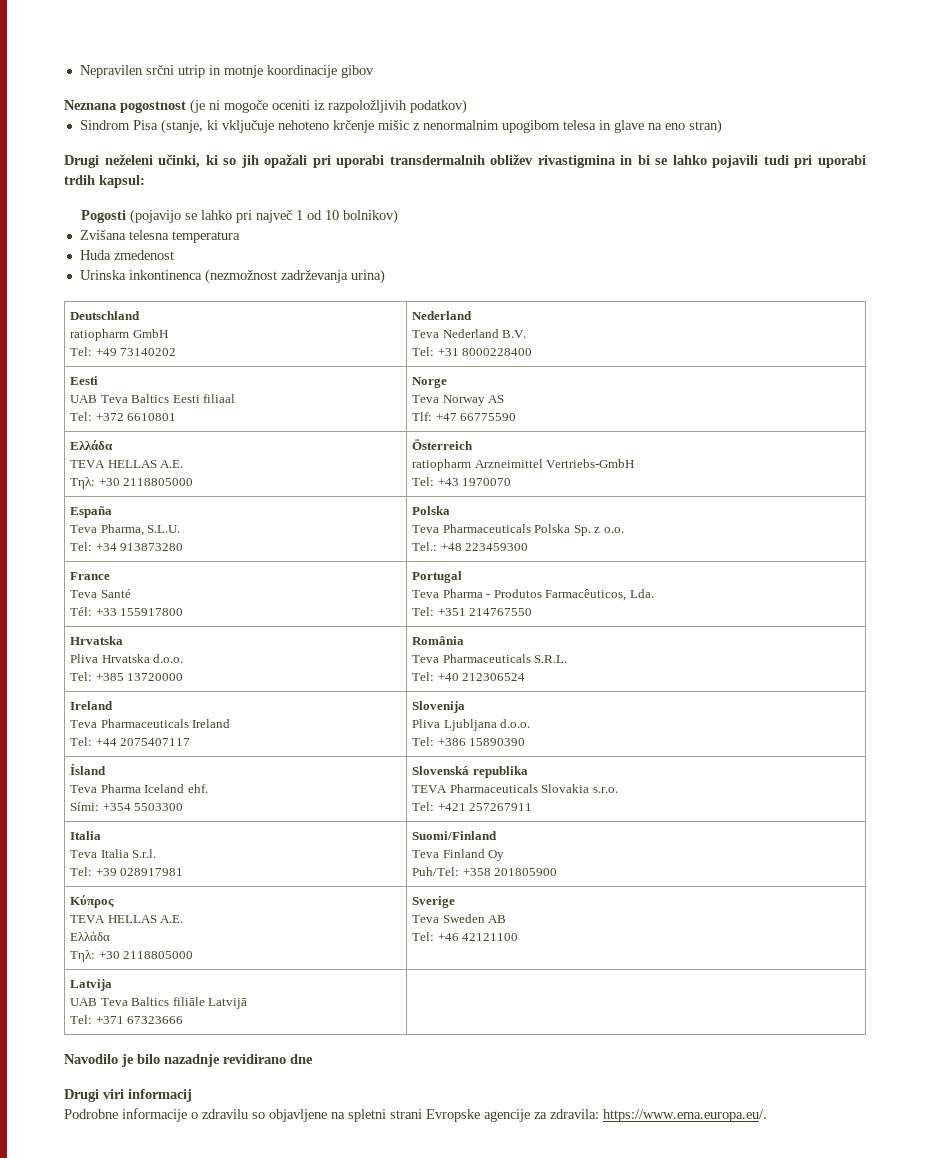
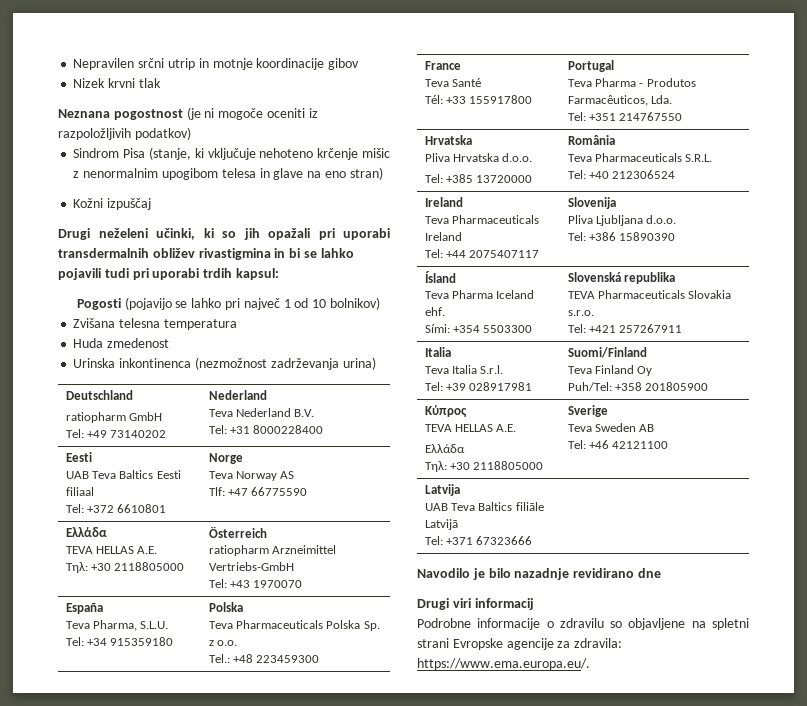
+ Nizek krvni tlak
+ Kožni izpuščaj
  España
  Teva Pharma, S.L.U.
- Tel: +34 913873280 | Polska
+ Tel: +34 915359180 | Polska

